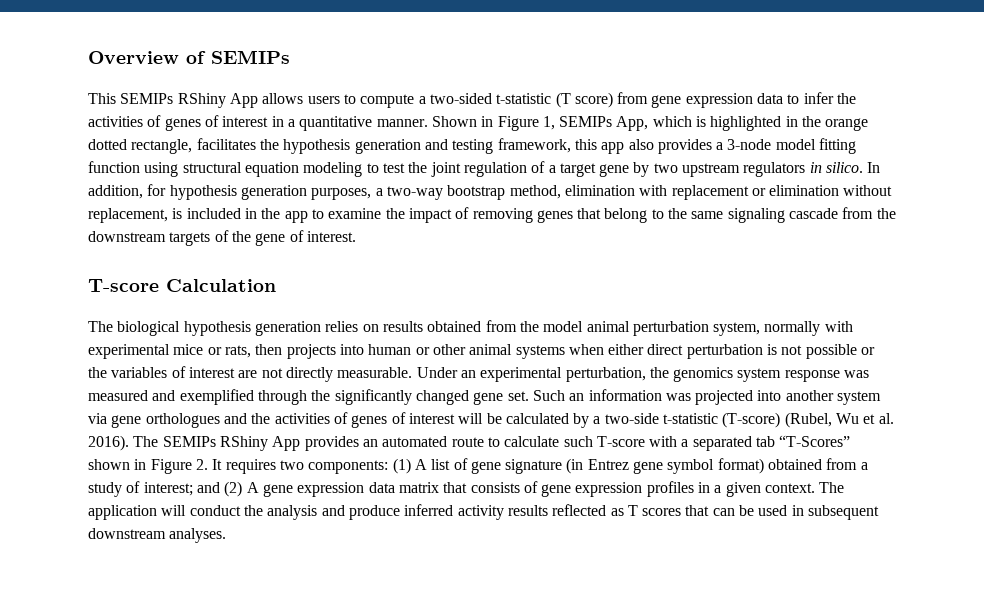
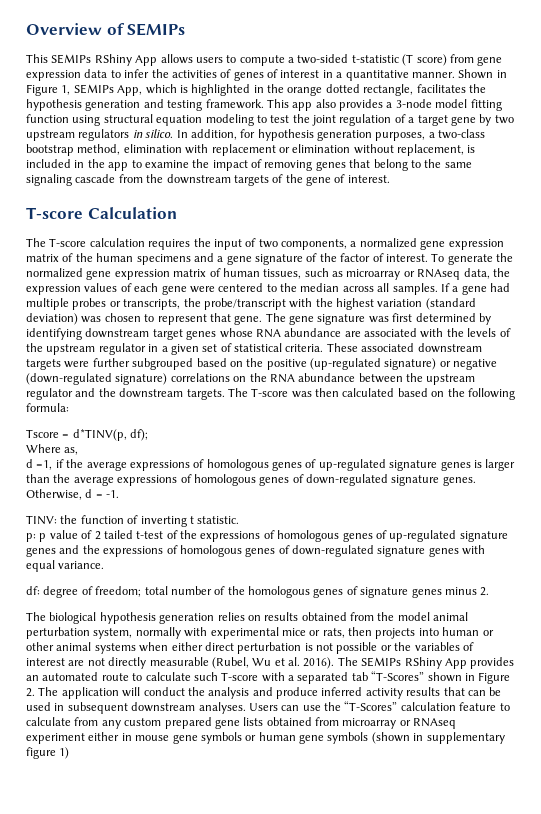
- Shown in Figure 1, SEMIPs App, which is highlighted in the orange dotted rectangle, facilitates the hypothesis generation and testing framework, this app also provides a 3-node model fitting function using structural equation modeling to test the joint regulation of a target gene by two upstream regulators in silico.
+ Shown in Figure 1, SEMIPs App, which is highlighted in the orange dotted rectangle, facilitates the hypothesis generation and testing framework. This app also provides a 3-node model fitting function using structural equation modeling to test the joint regulation of a target gene by two upstream regulators in silico.
- In addition, for hypothesis generation purposes, a two-way bootstrap method, elimination with replacement or elimination without replacement, is included in the app to examine the impact of removing genes that belong to the same signaling cascade from the downstream targets of the gene of interest.
+ In addition, for hypothesis generation purposes, a two-class bootstrap method, elimination with replacement or elimination without replacement, is included in the app to examine the impact of removing genes that belong to the same signaling cascade from the downstream targets of the gene of interest.
+ The T-score calculation requires the input of two components, a normalized gene expression matrix of the human specimens and a gene signature of the factor of interest. To generate the normalized gene expression matrix of human tissues, such as microarray or RNAseq data, the expression values of each gene were centered to the median across all samples. If a gene had multiple probes or transcripts, the probe/transcript with the highest variation (standard deviation) was chosen to represent that gene. The gene signature was first determined by identifying downstream target genes whose RNA abundance are associated with the levels of the upstream regulator in a given set of statistical criteria. These associated downstream targets were further subgrouped based on the positive (up-regulated signature) or negative (down-regulated signature) correlations on the RNA abundance between the upstream regulator and the downstream targets. The T-score was then calculated based on the following formula:
+ Tscore = d*TINV(p, df);
+ Where as,
+ d =1, if the average expressions of homologous genes of up-regulated signature genes is larger than the average expressions of homologous genes of down-regulated signature genes. Otherwise, d = -1.
+ TINV: the function of inverting t statistic.
+ p: p value of 2 tailed t-test of the expressions of homologous genes of up-regulated signature genes and the expressions of homologous genes of down-regulated signature genes with equal variance.
+ df: degree of freedom; total number of the homologous genes of signature genes minus 2.
- The biological hypothesis generation relies on results obtained from the model animal perturbation system, normally with experimental mice or rats, then projects into human or other animal systems when either direct perturbation is not possible or the variables of interest are not directly measurable. Under an experimental perturbation, the genomics system response was measured and exemplified through the significantly changed gene set. Such an information was projected into another system via gene orthologues and the activities of genes of interest will be calculated by a two-side t-statistic (T-score) (Rubel, Wu et al. 2016).
+ The biological hypothesis generation relies on results obtained from the model animal perturbation system, normally with experimental mice or rats, then projects into human or other animal systems when either direct perturbation is not possible or the variables of interest are not directly measurable (Rubel, Wu et al. 2016).
- The SEMIPs RShiny App provides an automated route to calculate such T-score with a separated tab “T-Scores” shown in Figure 2. It requires two components: (1) A list of gene signature (in Entrez gene symbol format) obtained from a study of interest; and (2) A gene expression data matrix that consists of gene expression profiles in a given context. The application will conduct the analysis and produce inferred activity results reflected as T scores that can be used in subsequent downstream analyses.
+ The SEMIPs RShiny App provides an automated route to calculate such T-score with a separated tab “T-Scores” shown in Figure 2. The application will conduct the analysis and produce inferred activity results that can be used in subsequent downstream analyses.
+ Users can use the “T-Scores” calculation feature to calculate from any custom prepared gene lists obtained from microarray or RNAseq experiment either in mouse gene symbols or human gene symbols (shown in supplementary figure 1)

